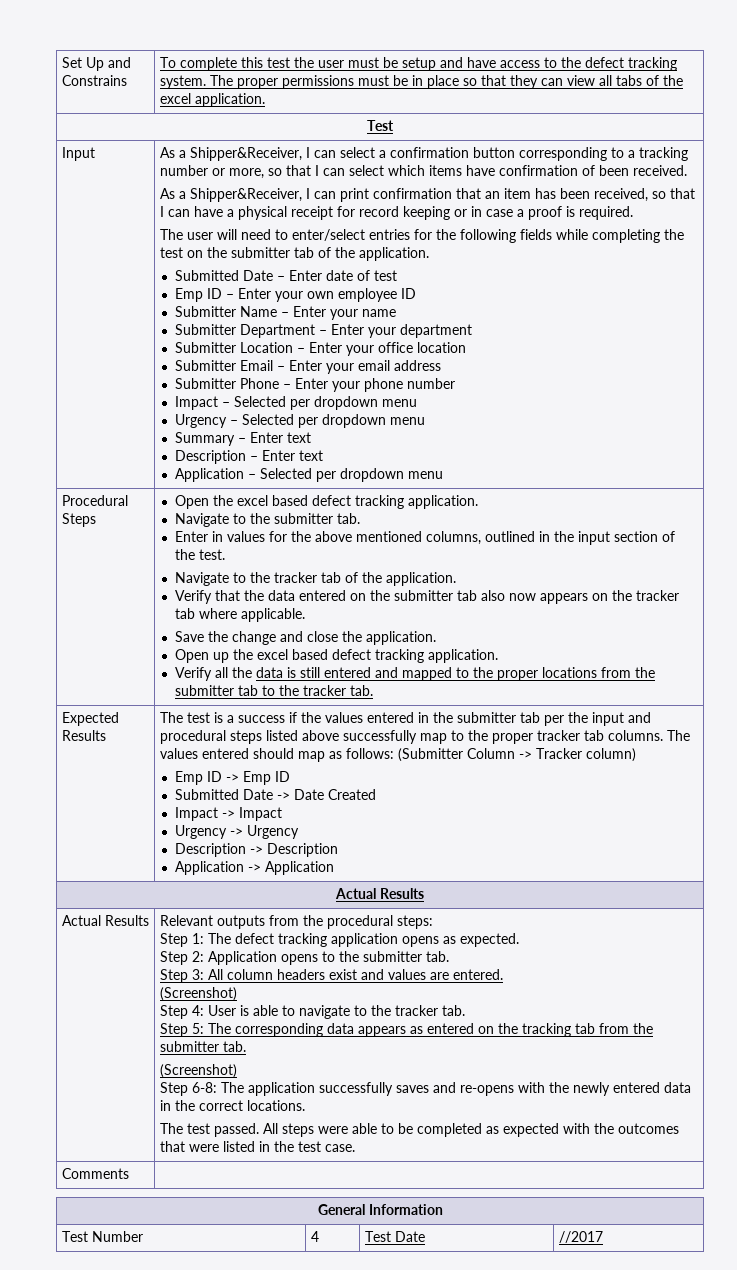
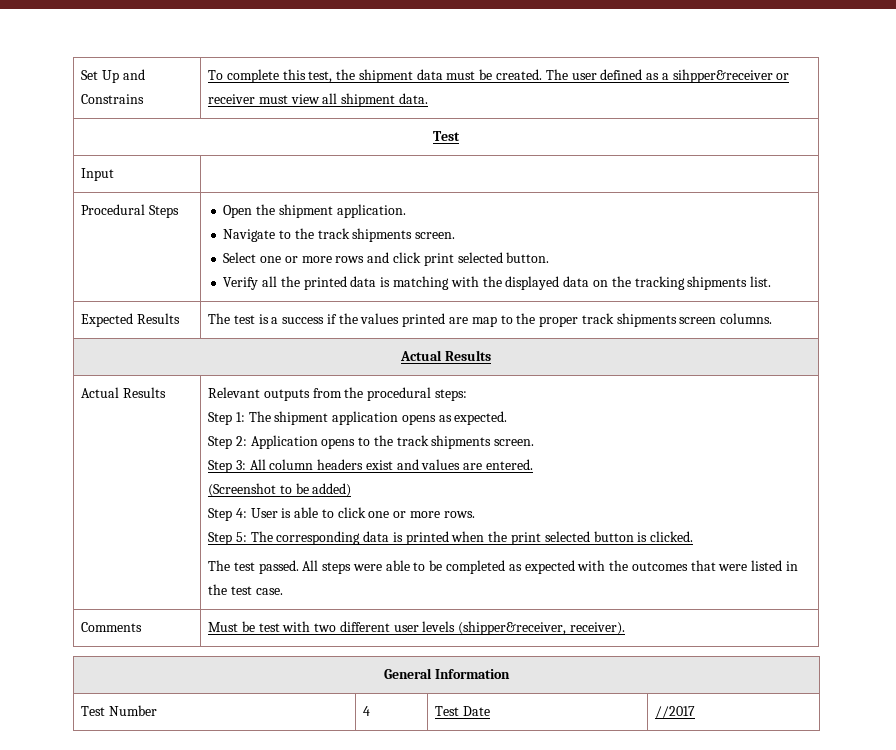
- Set Up and Constrains | To complete this test the user must be setup and have access to the defect tracking system. The proper permissions must be in place so that they can view all tabs of the excel application.
+ Set Up and Constrains | To complete this test, the shipment data must be created. The user defined as a sihpper&receiver or receiver must view all shipment data.
  Test
- Input | As a Shipper&Receiver, I can select a confirmation button corresponding to a tracking number or more, so that I can select which items have confirmation of been received.
- As a Shipper&Receiver, I can print confirmation that an item has been received, so that I can have a physical receipt for record keeping or in case a proof is required.
- The user will need to enter/select entries for the following fields while completing the test on the submitter tab of the application.
- Submitted Date – Enter date of test
- Emp ID – Enter your own employee ID
- Submitter Name – Enter your name
- Submitter Department – Enter your department
- Submitter Location – Enter your office location
- Submitter Email – Enter your email address
- Submitter Phone – Enter your phone number
- Impact – Selected per dropdown menu
- Urgency – Selected per dropdown menu
- Summary – Enter text
- Description – Enter text
- Application – Selected per dropdown menu
+ Input |
- Open the excel based defect tracking application.
+ Open the shipment application.
- Navigate to the submitter tab.
- Enter in values for the above mentioned columns, outlined in the input section of the test.
- Navigate to the tracker tab of the application.
- Verify that the data entered on the submitter tab also now appears on the tracker tab where applicable.
- Save the change and close the application.
- Open up the excel based defect tracking application.
+ Navigate to the track shipments screen.
+ Select one or more rows and click print selected button.
- Verify all the data is still entered and mapped to the proper locations from the submitter tab to the tracker tab.
+ Verify all the printed data is matching with the displayed data on the tracking shipments list.
- The test is a success if the values entered in the submitter tab per the input and procedural steps listed above successfully map to the proper tracker tab columns. The values entered should map as follows: (Submitter Column -> Tracker column)
- Emp ID -> Emp ID
- Submitted Date -> Date Created
- Impact -> Impact
- Urgency -> Urgency
- Description -> Description
- Application -> Application
+ The test is a success if the values printed are map to the proper track shipments screen columns.
- Step 1: The defect tracking application opens as expected.
+ Step 1: The shipment application opens as expected.
- Step 2: Application opens to the submitter tab.
+ Step 2: Application opens to the track shipments screen.
  Step 3: All column headers exist and values are entered.
- (Screenshot)
+ (Screenshot to be added)
- Step 4: User is able to navigate to the tracker tab.
+ Step 4: User is able to click one or more rows.
- Step 5: The corresponding data appears as entered on the tracking tab from the submitter tab.
- (Screenshot)
- Step 6-8: The application successfully saves and re-opens with the newly entered data in the correct locations.
+ Step 5: The corresponding data is printed when the print selected button is clicked.
- Comments |
+ Comments | Must be test with two different user levels (shipper&receiver, receiver).

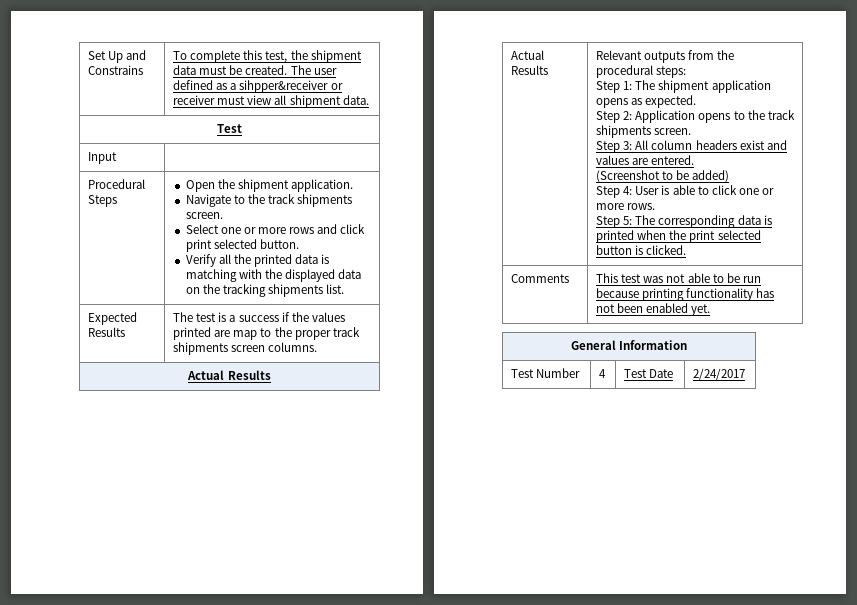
- The test passed. All steps were able to be completed as expected with the outcomes that were listed in the test case.
- Comments | Must be test with two different user levels (shipper&receiver, receiver).
+ Comments | This test was not able to be run because printing functionality has not been enabled yet.
- Test Number | 4 | Test Date | //2017
+ Test Number | 4 | Test Date | 2/24/2017

